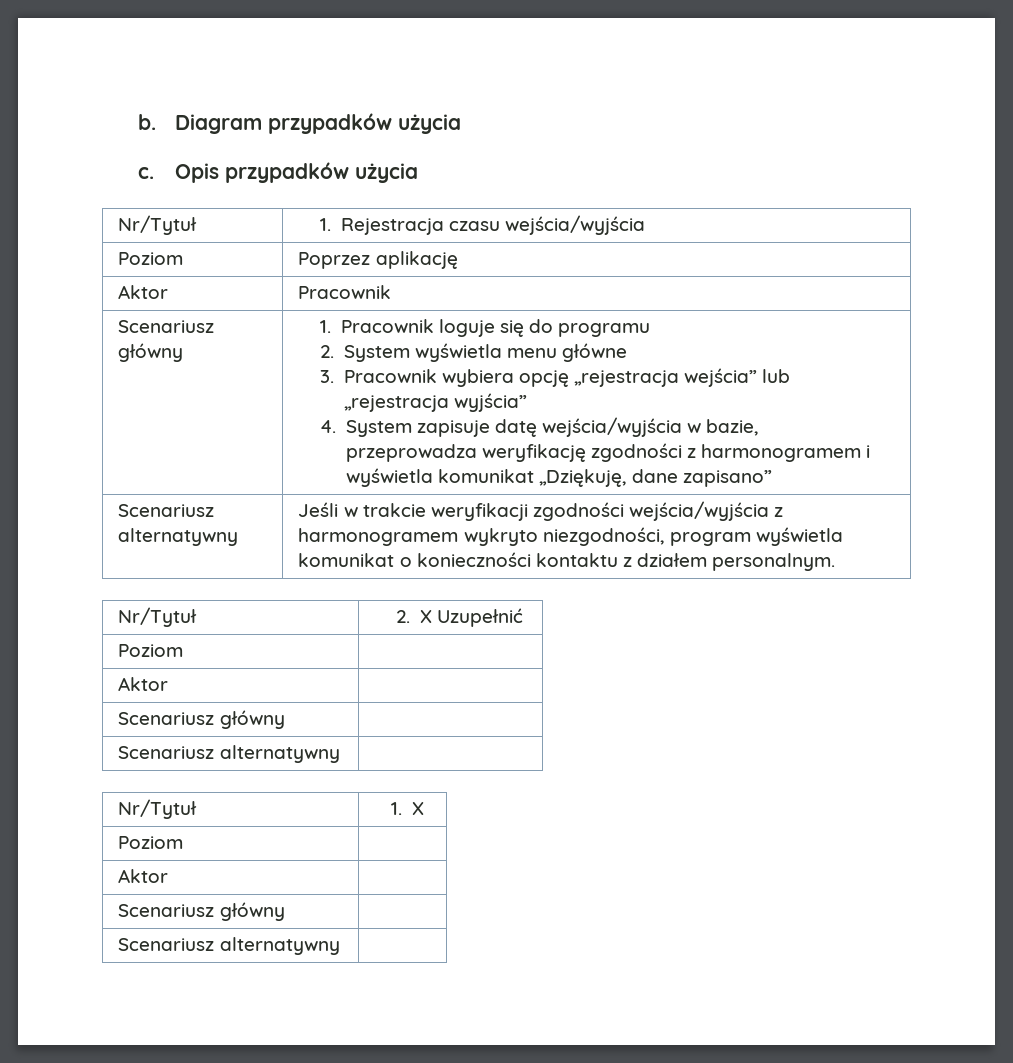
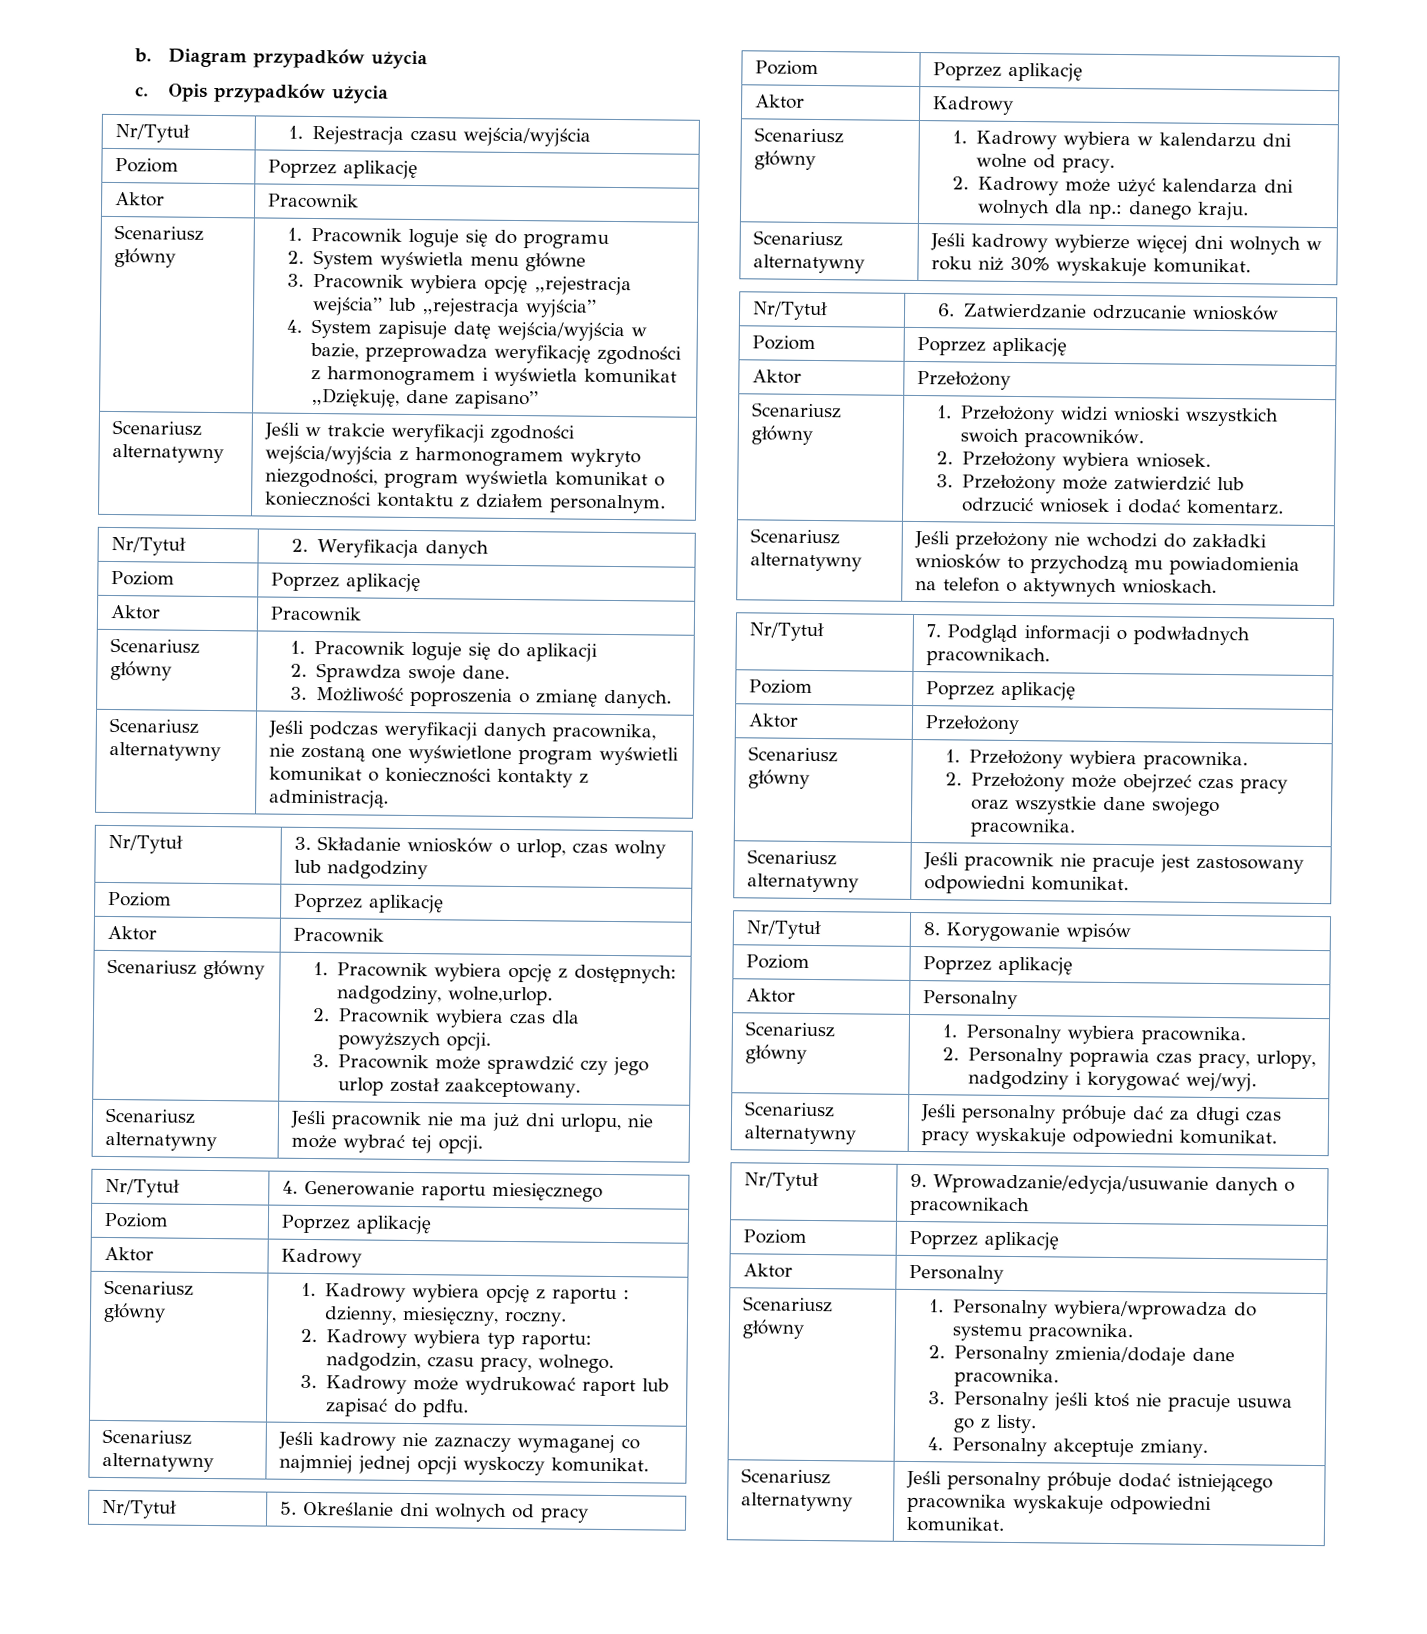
- Nr/Tytuł | 2. X Uzupełnić
- Poziom |
- Aktor |
- Scenariusz główny |
- Scenariusz alternatywny |
- Nr/Tytuł | 1. X
- Poziom |
- Aktor |
- Scenariusz główny |
- Scenariusz alternatywny |
+ Nr/Tytuł | 2. Weryfikacja danych
+ Poziom | Poprzez aplikację
+ Aktor | Pracownik
+ Scenariusz główny | 1. Pracownik loguje się do aplikacji
+ 2. Sprawdza swoje dane.
+ 3. Możliwość poproszenia o zmianę danych.
+ Scenariusz alternatywny | Jeśli podczas weryfikacji danych pracownika, nie zostaną one wyświetlone program wyświetli komunikat o konieczności kontakty z administracją.
+ Nr/Tytuł | 3. Składanie wniosków o urlop, czas wolny lub nadgodziny
+ Poziom | Poprzez aplikację
+ Aktor | Pracownik
+ Scenariusz główny | 1. Pracownik wybiera opcję z dostępnych: nadgodziny, wolne,urlop.
+ 2. Pracownik wybiera czas dla powyższych opcji.
+ 3. Pracownik może sprawdzić czy jego urlop został zaakceptowany.
+ Scenariusz alternatywny | Jeśli pracownik nie ma już dni urlopu, nie może wybrać tej opcji.
+ Nr/Tytuł | 4. Generowanie raportu miesięcznego
+ Poziom | Poprzez aplikację
+ Aktor | Kadrowy
+ Scenariusz główny | 1. Kadrowy wybiera opcję z raportu : dzienny, miesięczny, roczny.
+ 2. Kadrowy wybiera typ raportu: nadgodzin, czasu pracy, wolnego.
+ 3. Kadrowy może wydrukować raport lub zapisać do pdfu.
+ Scenariusz alternatywny | Jeśli kadrowy nie zaznaczy wymaganej co najmniej jednej opcji wyskoczy komunikat.
+ Nr/Tytuł | 5. Określanie dni wolnych od pracy
+ Poziom | Poprzez aplikację
+ Aktor | Kadrowy
+ Scenariusz główny | 1. Kadrowy wybiera w kalendarzu dni wolne od pracy.
+ 2. Kadrowy może użyć kalendarza dni wolnych dla np.: danego kraju.
+ Scenariusz alternatywny | Jeśli kadrowy wybierze więcej dni wolnych w roku niż 30% wyskakuje komunikat.
+ Nr/Tytuł | 6. Zatwierdzanie odrzucanie wniosków
+ Poziom | Poprzez aplikację
+ Aktor | Przełożony
+ Scenariusz główny | 1. Przełożony widzi wnioski wszystkich swoich pracowników.
+ 2. Przełożony wybiera wniosek.
+ 3. Przełożony może zatwierdzić lub odrzucić wniosek i dodać komentarz.
+ Scenariusz alternatywny | Jeśli przełożony nie wchodzi do zakładki wniosków to przychodzą mu powiadomienia na telefon o aktywnych wnioskach.
+ Nr/Tytuł | 7. Podgląd informacji o podwładnych pracownikach.
+ Poziom | Poprzez aplikację
+ Aktor | Przełożony
+ Scenariusz główny | 1. Przełożony wybiera pracownika.
+ 2. Przełożony może obejrzeć czas pracy oraz wszystkie dane swojego pracownika.
+ Scenariusz alternatywny | Jeśli pracownik nie pracuje jest zastosowany odpowiedni komunikat.
+ Nr/Tytuł | 8. Korygowanie wpisów
+ Poziom | Poprzez aplikację
+ Aktor | Personalny
+ Scenariusz główny | 1. Personalny wybiera pracownika.
+ 2. Personalny poprawia czas pracy, urlopy, nadgodziny i korygować wej/wyj.
+ Scenariusz alternatywny | Jeśli personalny próbuje dać za długi czas pracy wyskakuje odpowiedni komunikat.
+ Nr/Tytuł | 9. Wprowadzanie/edycja/usuwanie danych o pracownikach
+ Poziom | Poprzez aplikację
+ Aktor | Personalny
+ Scenariusz główny | 1. Personalny wybiera/wprowadza do systemu pracownika.
+ 2. Personalny zmienia/dodaje dane pracownika.
+ 3. Personalny jeśli ktoś nie pracuje usuwa go z listy.
+ 4. Personalny akceptuje zmiany.
+ Scenariusz alternatywny | Jeśli personalny próbuje dodać istniejącego pracownika wyskakuje odpowiedni komunikat.

